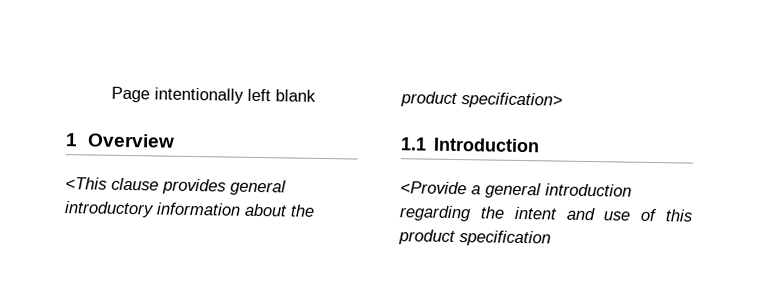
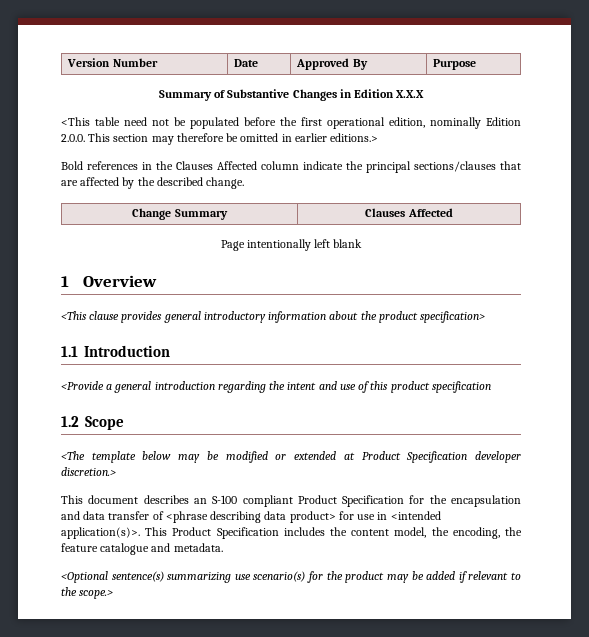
+ Version Number | Date | Approved By | Purpose
+ Summary of Substantive Changes in Edition X.X.X
+ <This table need not be populated before the first operational edition, nominally Edition 2.0.0. This section may therefore be omitted in earlier editions.>
+ Bold references in the Clauses Affected column indicate the principal sections/clauses that are affected by the described change.
+ Change Summary | Clauses Affected
+ 1.2 Scope
+ <The template below may be modified or extended at Product Specification developer discretion.>
+ This document describes an S-100 compliant Product Specification for the encapsulation and data transfer of <phrase describing data product> for use in <intended application(s)>. This Product Specification includes the content model, the encoding, the feature catalogue and metadata.
+ <Optional sentence(s) summarizing use scenario(s) for the product may be added if relevant to the scope.>

